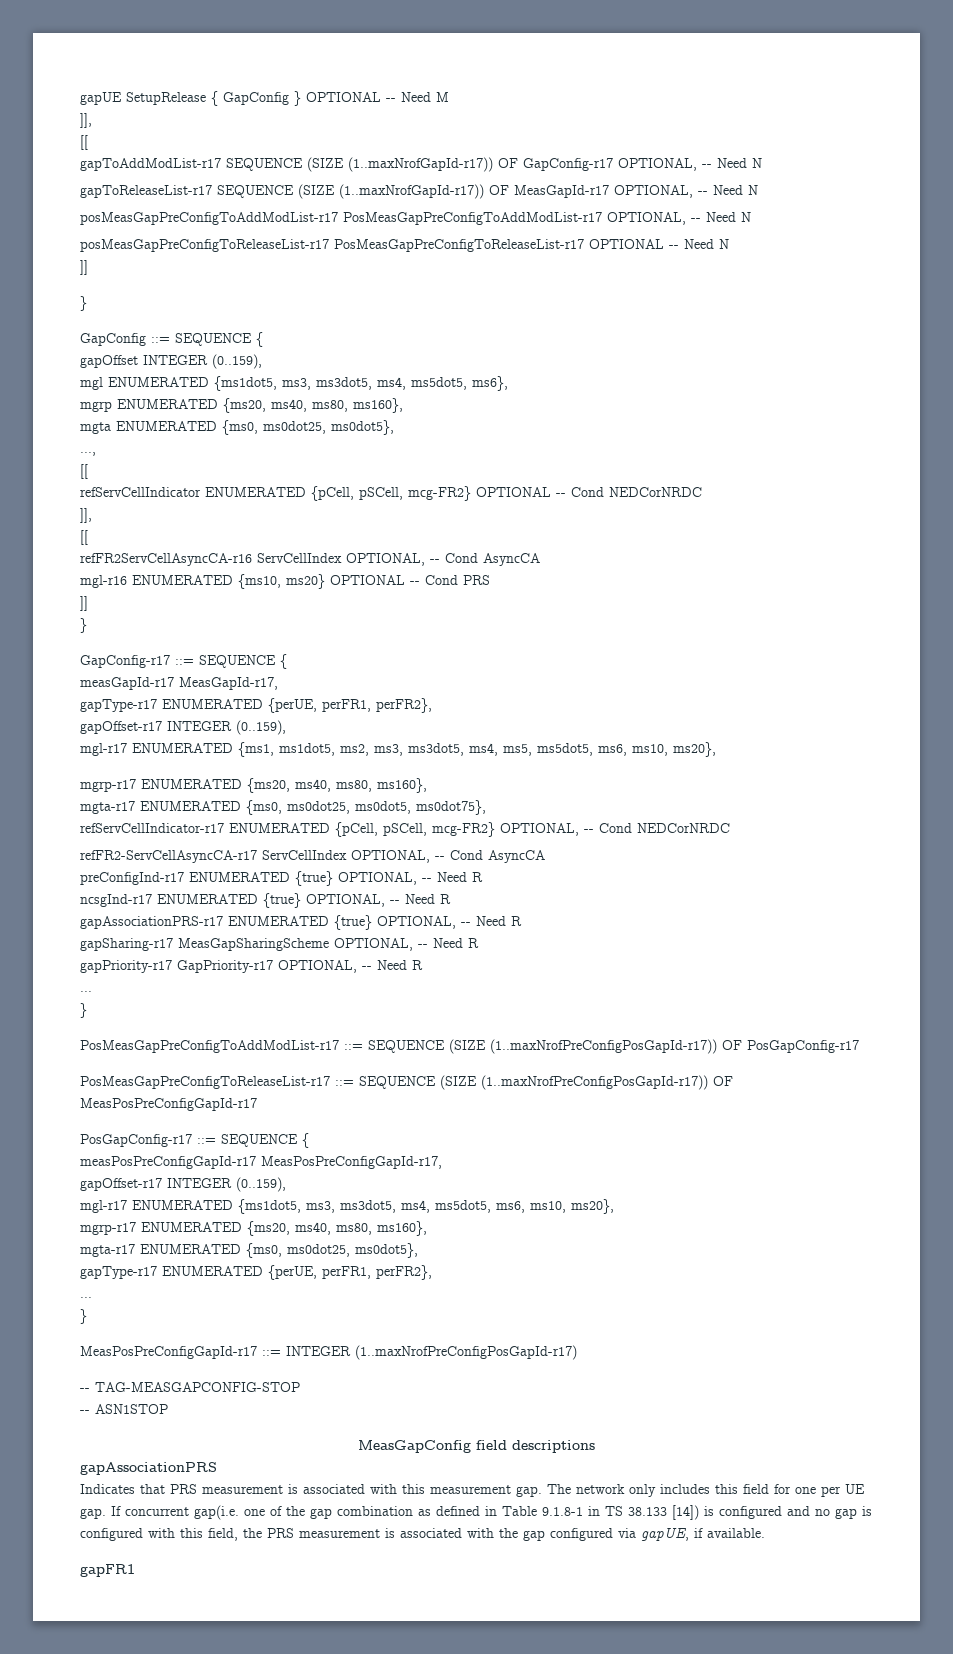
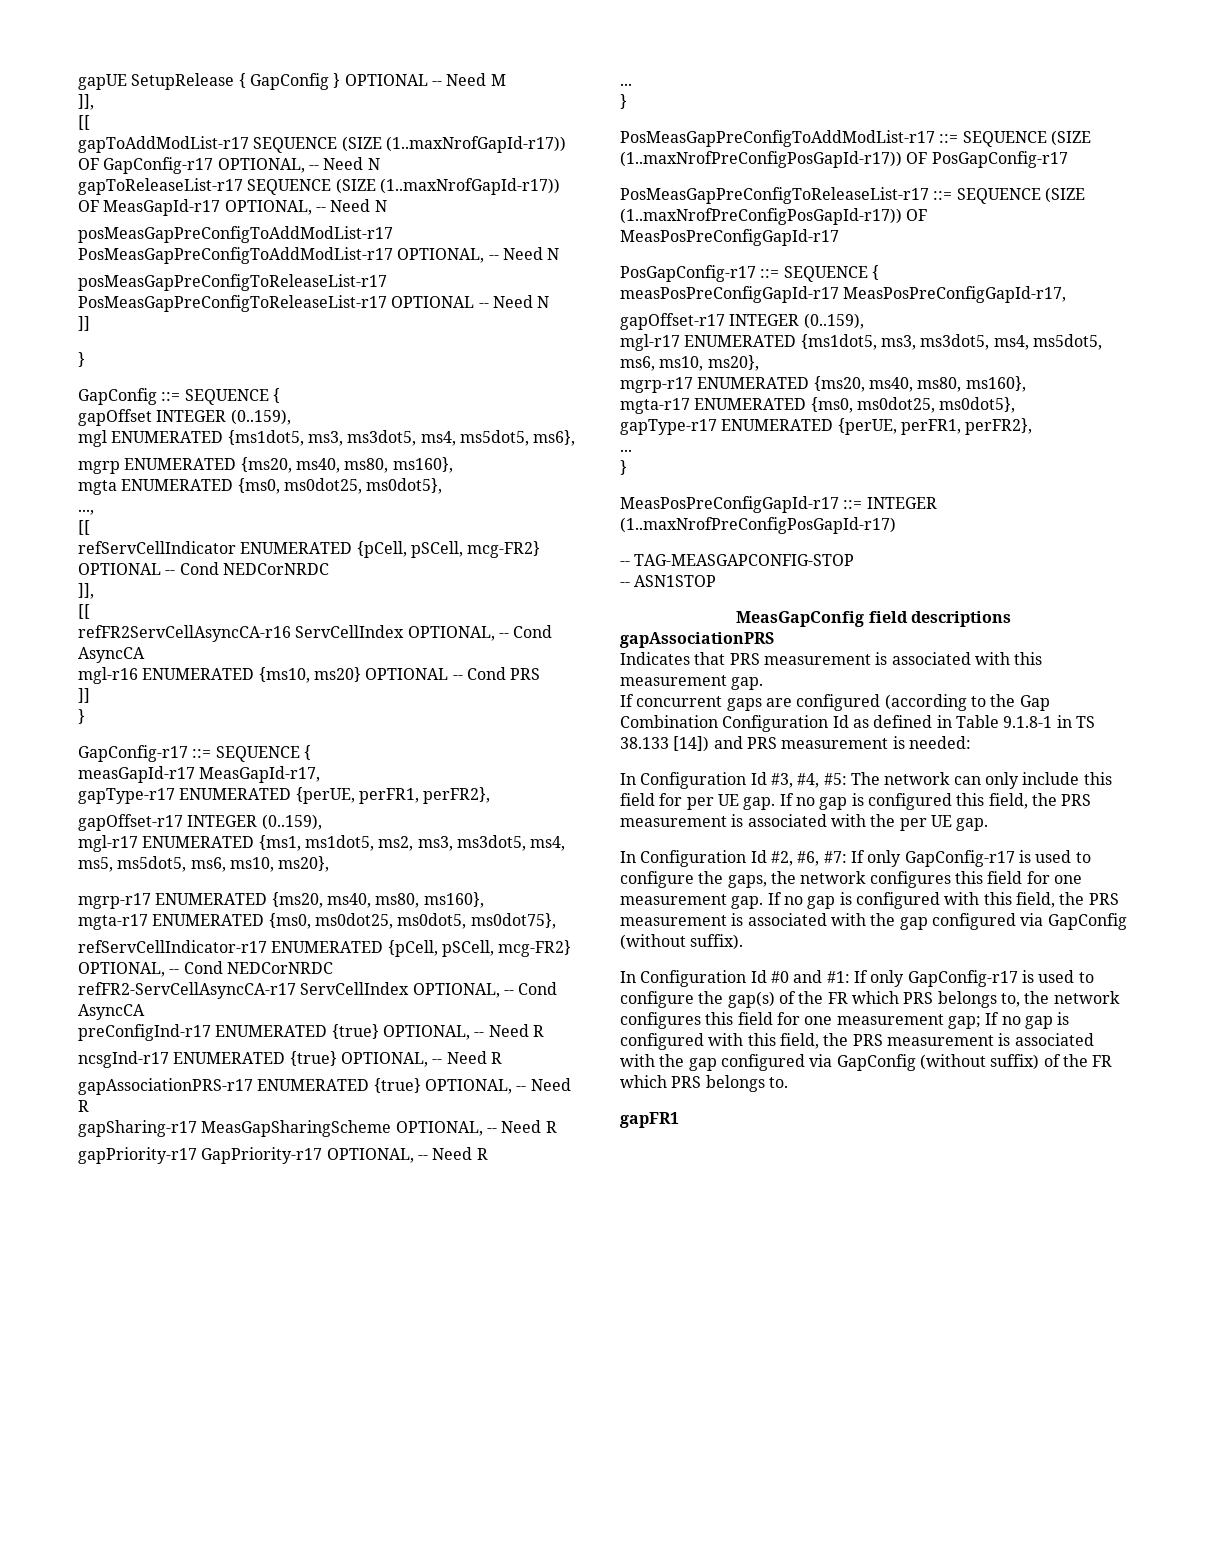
- Indicates that PRS measurement is associated with this measurement gap. The network only includes this field for one per UE gap. If concurrent gap(i.e. one of the gap combination as defined in Table 9.1.8-1 in TS 38.133 [14]) is configured and no gap is configured with this field, the PRS measurement is associated with the gap configured via gapUE, if available.
+ Indicates that PRS measurement is associated with this measurement gap.
+ If concurrent gaps are configured (according to the Gap Combination Configuration Id as defined in Table 9.1.8-1 in TS 38.133 [14]) and PRS measurement is needed:
+ In Configuration Id #3, #4, #5: The network can only include this field for per UE gap. If no gap is configured this field, the PRS measurement is associated with the per UE gap.
+ In Configuration Id #2, #6, #7: If only GapConfig-r17 is used to configure the gaps, the network configures this field for one measurement gap. If no gap is configured with this field, the PRS measurement is associated with the gap configured via GapConfig (without suffix).
+ In Configuration Id #0 and #1: If only GapConfig-r17 is used to configure the gap(s) of the FR which PRS belongs to, the network configures this field for one measurement gap; If no gap is configured with this field, the PRS measurement is associated with the gap configured via GapConfig (without suffix) of the FR which PRS belongs to.

